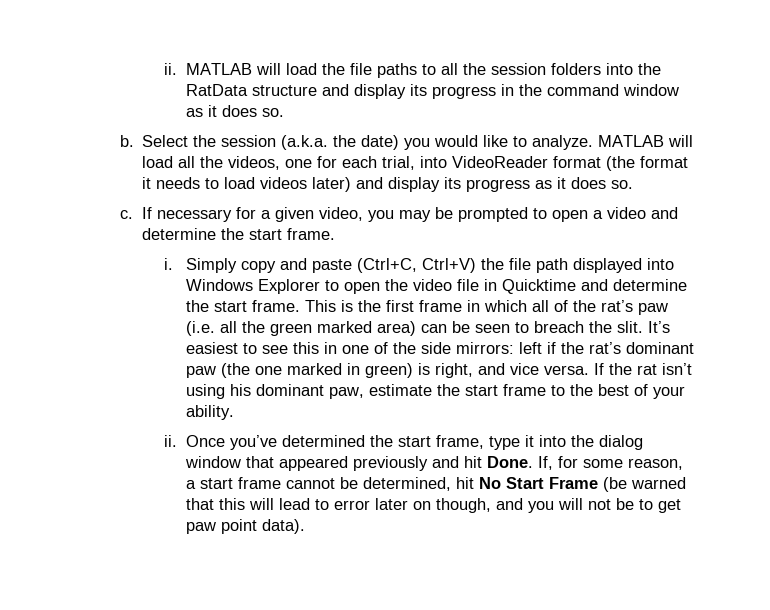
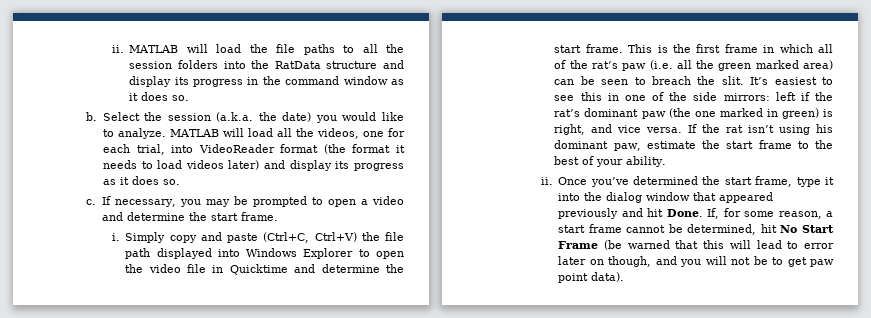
- If necessary for a given video, you may be prompted to open a video and determine the start frame.
+ If necessary, you may be prompted to open a video and determine the start frame.

